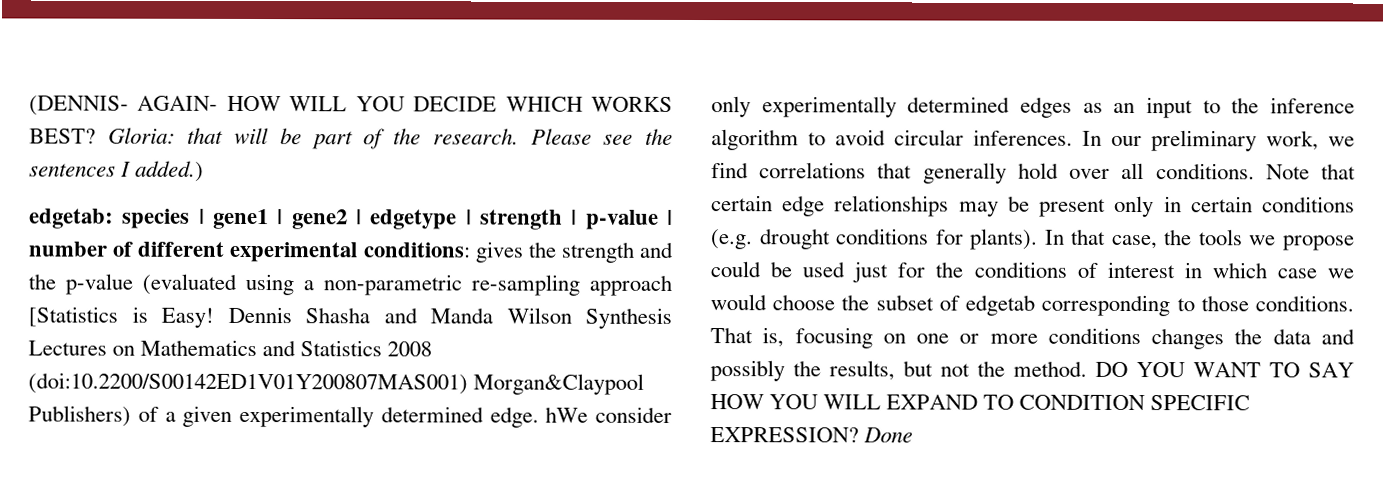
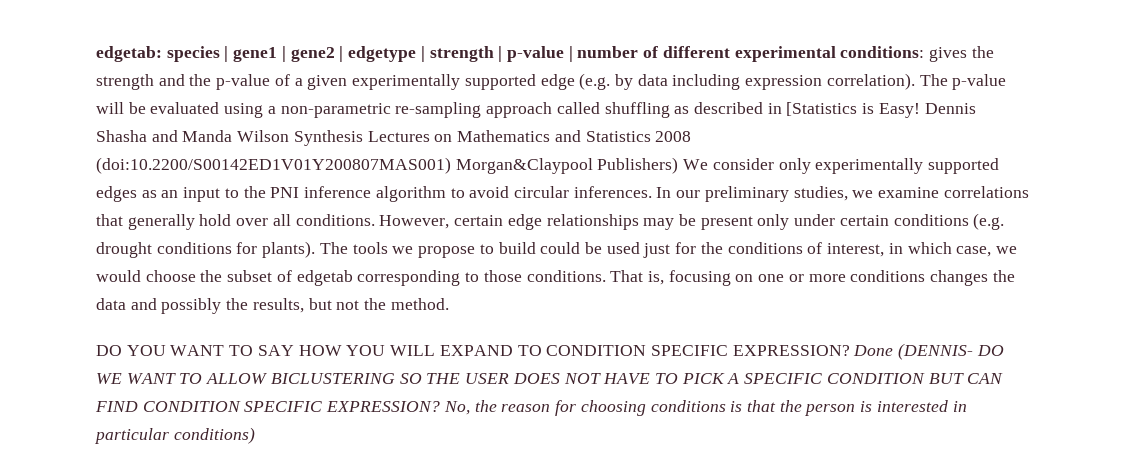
- (DENNIS- AGAIN- HOW WILL YOU DECIDE WHICH WORKS BEST? Gloria: that will be part of the research. Please see the sentences I added.)
- edgetab: species | gene1 | gene2 | edgetype | strength | p-value | number of different experimental conditions: gives the strength and the p-value (evaluated using a non-parametric re-sampling approach [Statistics is Easy!
+ edgetab: species | gene1 | gene2 | edgetype | strength | p-value | number of different experimental conditions: gives the strength and the p-value of a given experimentally supported edge (e.g. by data including expression correlation). The p-value will be evaluated using a non-parametric re-sampling approach called shuffling as described in [Statistics is Easy!
- Dennis Shasha and Manda Wilson Synthesis Lectures on Mathematics and Statistics 2008 (doi:10.2200/S00142ED1V01Y200807MAS001) Morgan&Claypool Publishers) of a given experimentally determined edge. hWe consider only experimentally determined edges as an input to the inference algorithm to avoid circular inferences.
+ Dennis Shasha and Manda Wilson Synthesis Lectures on Mathematics and Statistics 2008 (doi:10.2200/S00142ED1V01Y200807MAS001) Morgan&Claypool Publishers) We consider only experimentally supported edges as an input to the PNI inference algorithm to avoid circular inferences.
- In our preliminary work, we find correlations that generally hold over all conditions.
+ In our preliminary studies, we examine correlations that generally hold over all conditions.
- Note that certain edge relationships may be present only in certain conditions (e.g. drought conditions for plants).
+ However, certain edge relationships may be present only under certain conditions (e.g. drought conditions for plants).
- In that case, the tools we propose could be used just for the conditions of interest in which case we would choose the subset of edgetab corresponding to those conditions.
+ The tools we propose to build could be used just for the conditions of interest, in which case, we would choose the subset of edgetab corresponding to those conditions.
- That is, focusing on one or more conditions changes the data and possibly the results, but not the method. DO YOU WANT TO SAY HOW YOU WILL EXPAND TO CONDITION SPECIFIC EXPRESSION?
+ That is, focusing on one or more conditions changes the data and possibly the results, but not the method.
+ DO YOU WANT TO SAY HOW YOU WILL EXPAND TO CONDITION SPECIFIC EXPRESSION?
- Done
+ Done (DENNIS- DO WE WANT TO ALLOW BICLUSTERING SO THE USER DOES NOT HAVE TO PICK A SPECIFIC CONDITION BUT CAN FIND CONDITION SPECIFIC EXPRESSION? No, the reason for choosing conditions is that the person is interested in particular conditions)

